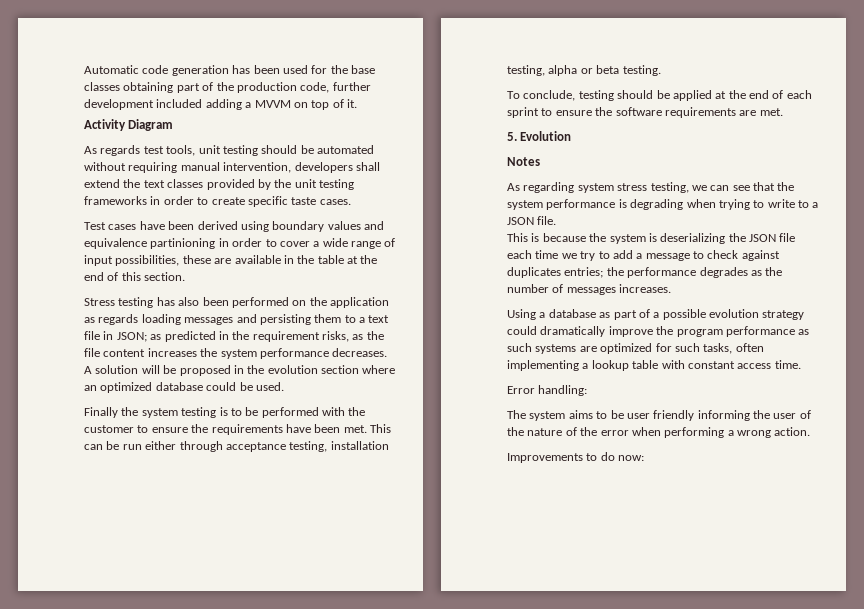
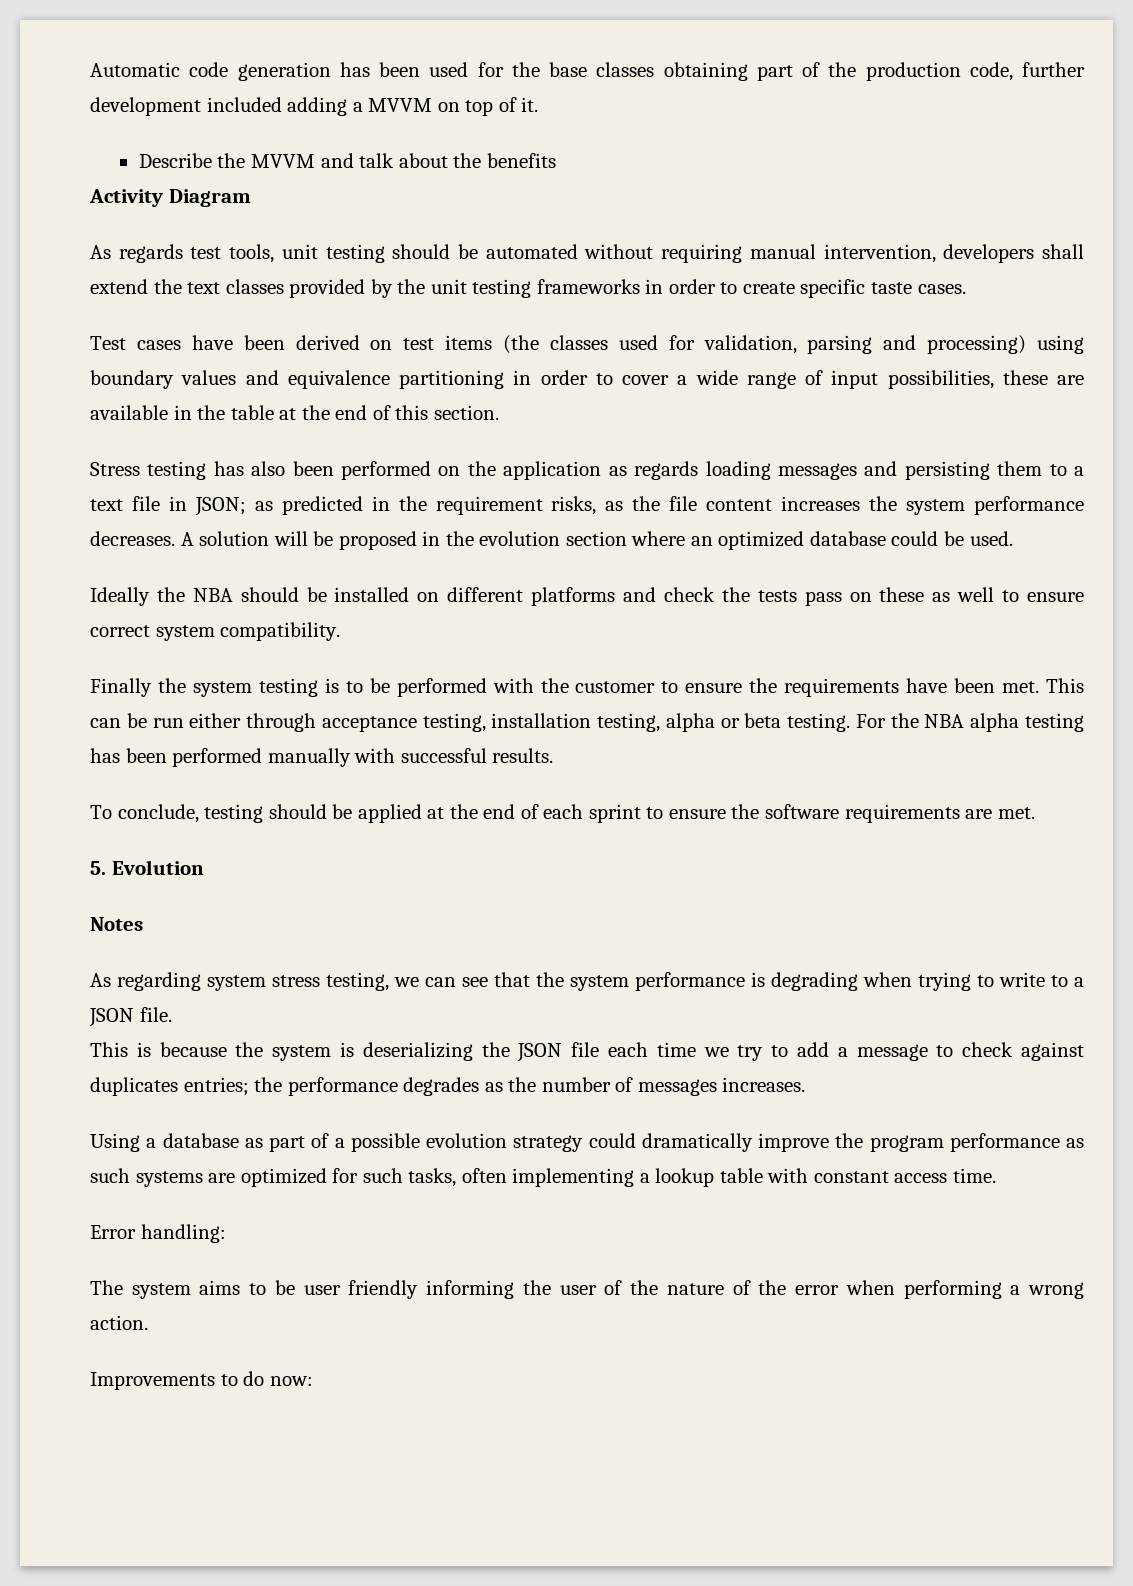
+ Describe the MVVM and talk about the benefits
- Test cases have been derived using boundary values and equivalence partinioning in order to cover a wide range of input possibilities, these are available in the table at the end of this section.
+ Test cases have been derived on test items (the classes used for validation, parsing and processing) using boundary values and equivalence partitioning in order to cover a wide range of input possibilities, these are available in the table at the end of this section.
+ Ideally the NBA should be installed on different platforms and check the tests pass on these as well to ensure correct system compatibility.
+ For the NBA alpha testing has been performed manually with successful results.

